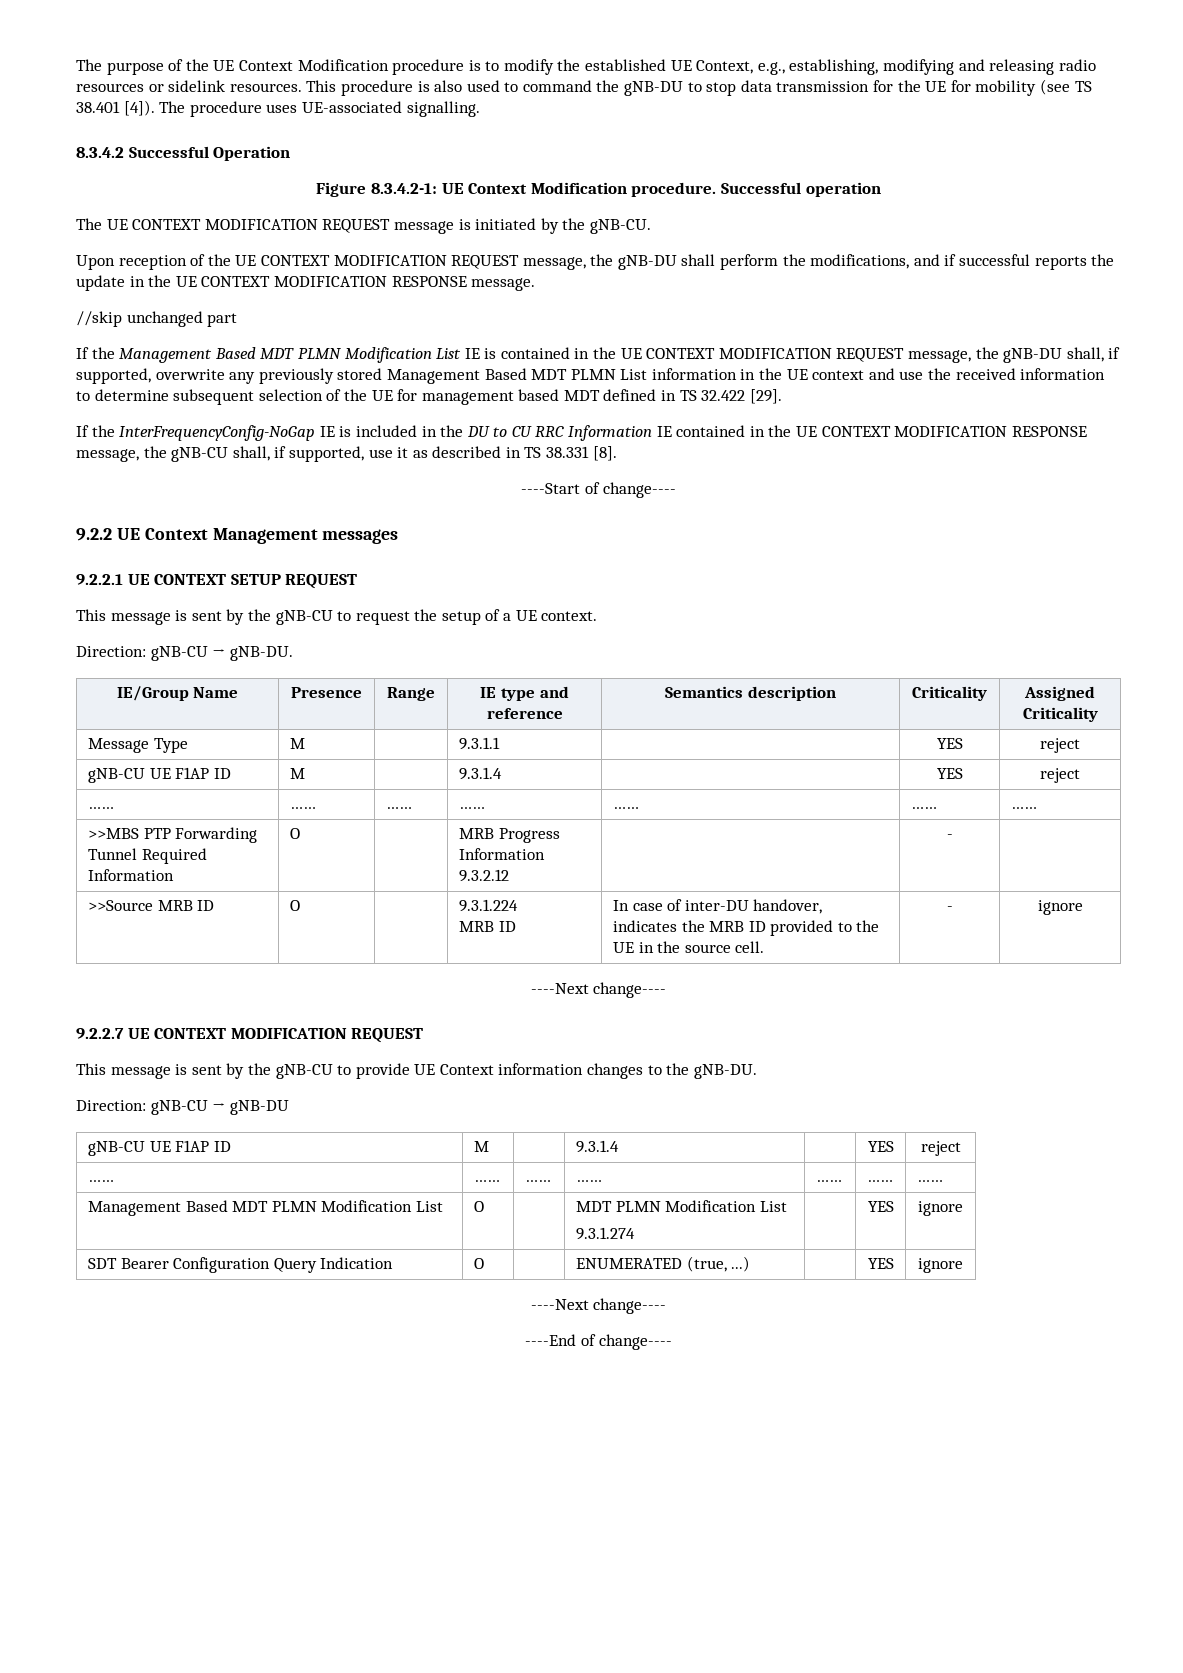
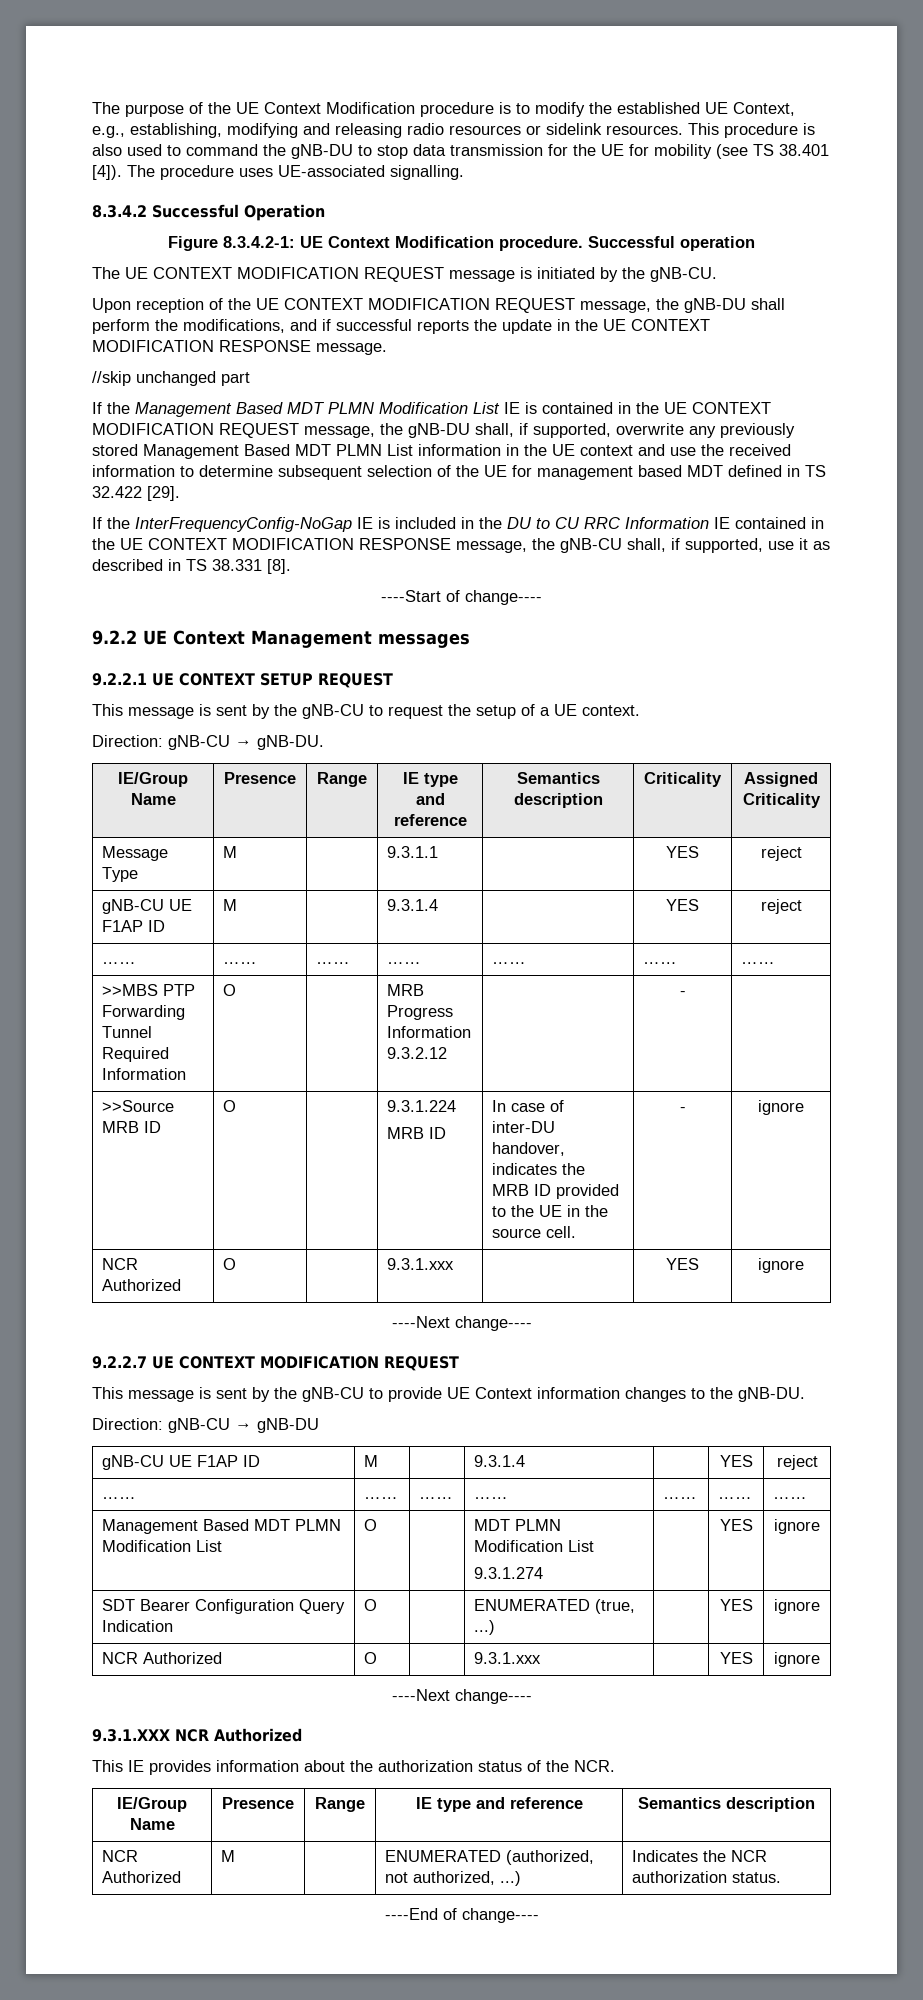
  >>Source MRB ID | O | | 9.3.1.224
  MRB ID | In case of inter-DU handover, indicates the MRB ID provided to the UE in the source cell. | - | ignore
+ NCR Authorized | O | | 9.3.1.xxx | | YES | ignore
  SDT Bearer Configuration Query Indication | O | | ENUMERATED (true, ...) | | YES | ignore
+ NCR Authorized | O | | 9.3.1.xxx | | YES | ignore
  ----Next change----
+ 9.3.1.XXX NCR Authorized
+ This IE provides information about the authorization status of the NCR.
+ IE/Group Name | Presence | Range | IE type and reference | Semantics description
+ NCR Authorized | M | | ENUMERATED (authorized, not authorized, ...) | Indicates the NCR authorization status.

